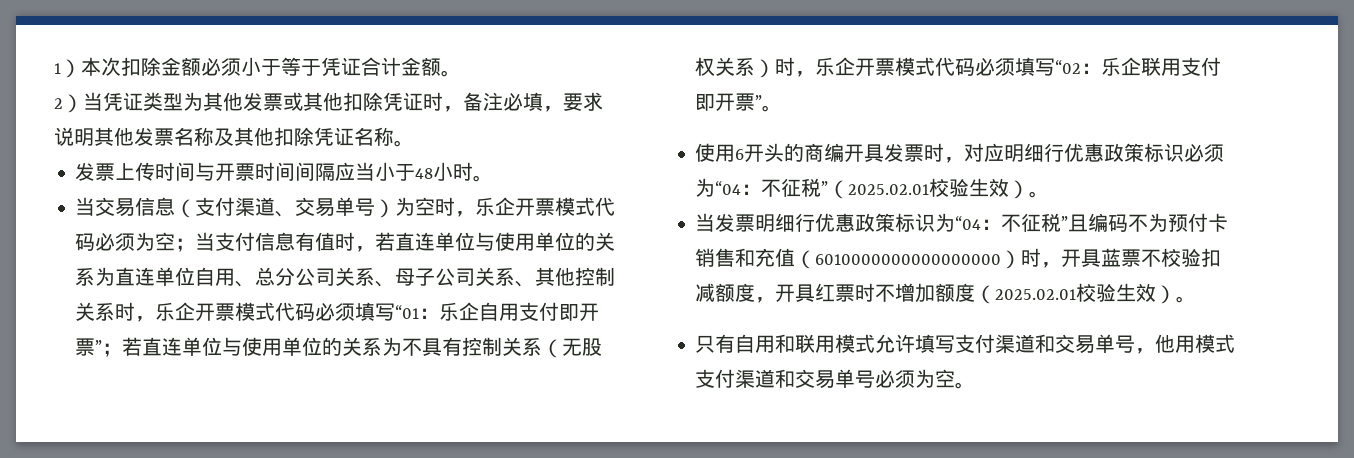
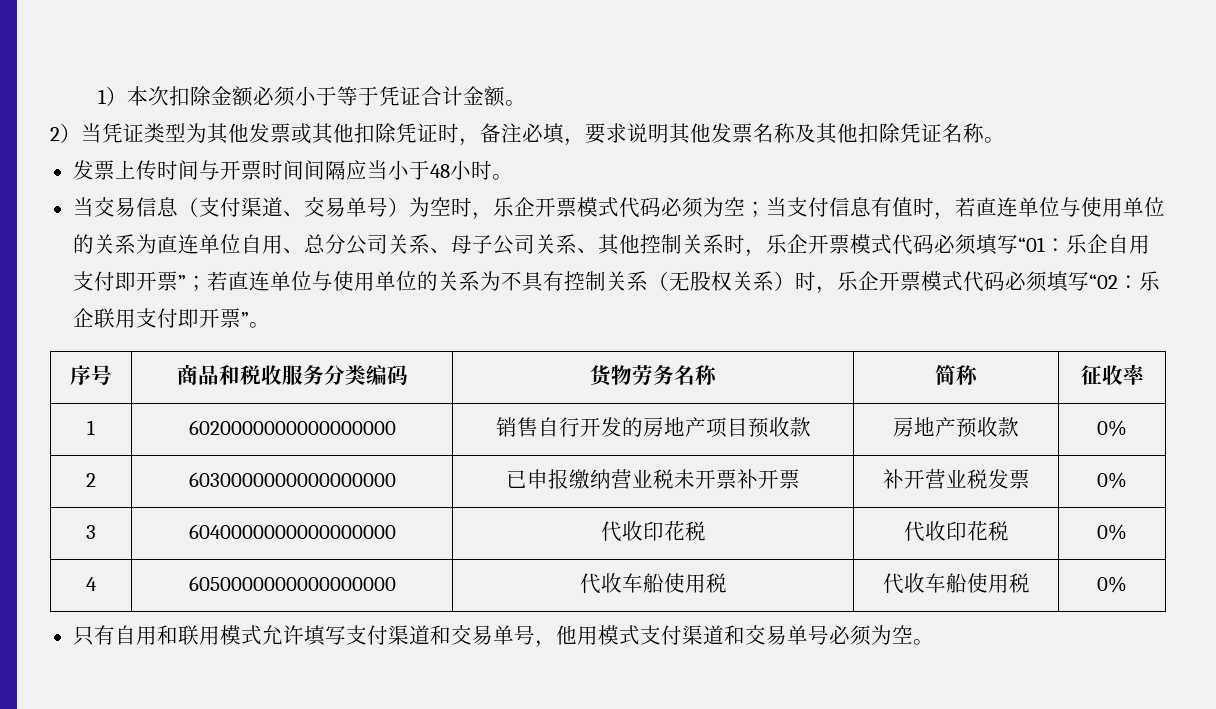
- 使用6开头的商编开具发票时，对应明细行优惠政策标识必须为“04：不征税”（2025.02.01校验生效）。
- 当发票明细行优惠政策标识为“04：不征税”且编码不为预付卡销售和充值（6010000000000000000）时，开具蓝票不校验扣减额度，开具红票时不增加额度（2025.02.01校验生效）。
+ 序号 | 商品和税收服务分类编码 | 货物劳务名称 | 简称 | 征收率
+ 1 | 6020000000000000000 | 销售自行开发的房地产项目预收款 | 房地产预收款 | 0%
+ 2 | 6030000000000000000 | 已申报缴纳营业税未开票补开票 | 补开营业税发票 | 0%
+ 3 | 6040000000000000000 | 代收印花税 | 代收印花税 | 0%
+ 4 | 6050000000000000000 | 代收车船使用税 | 代收车船使用税 | 0%

